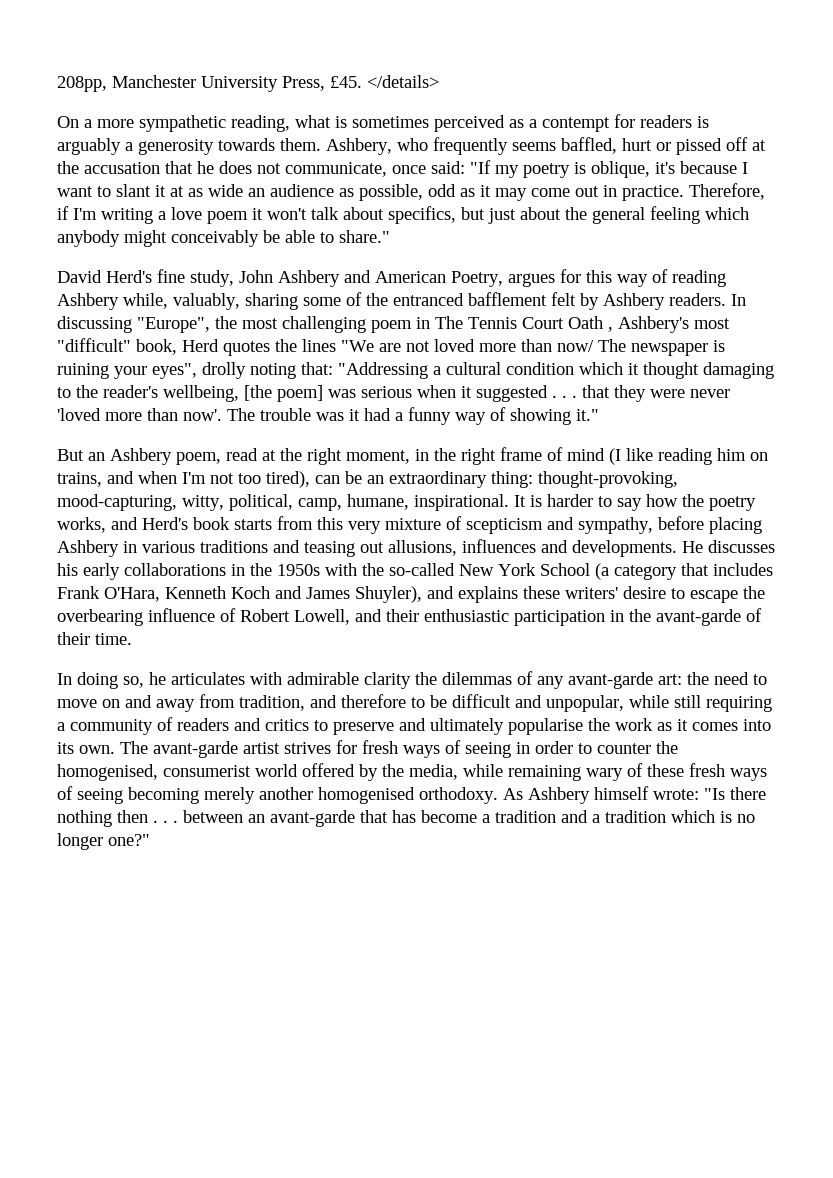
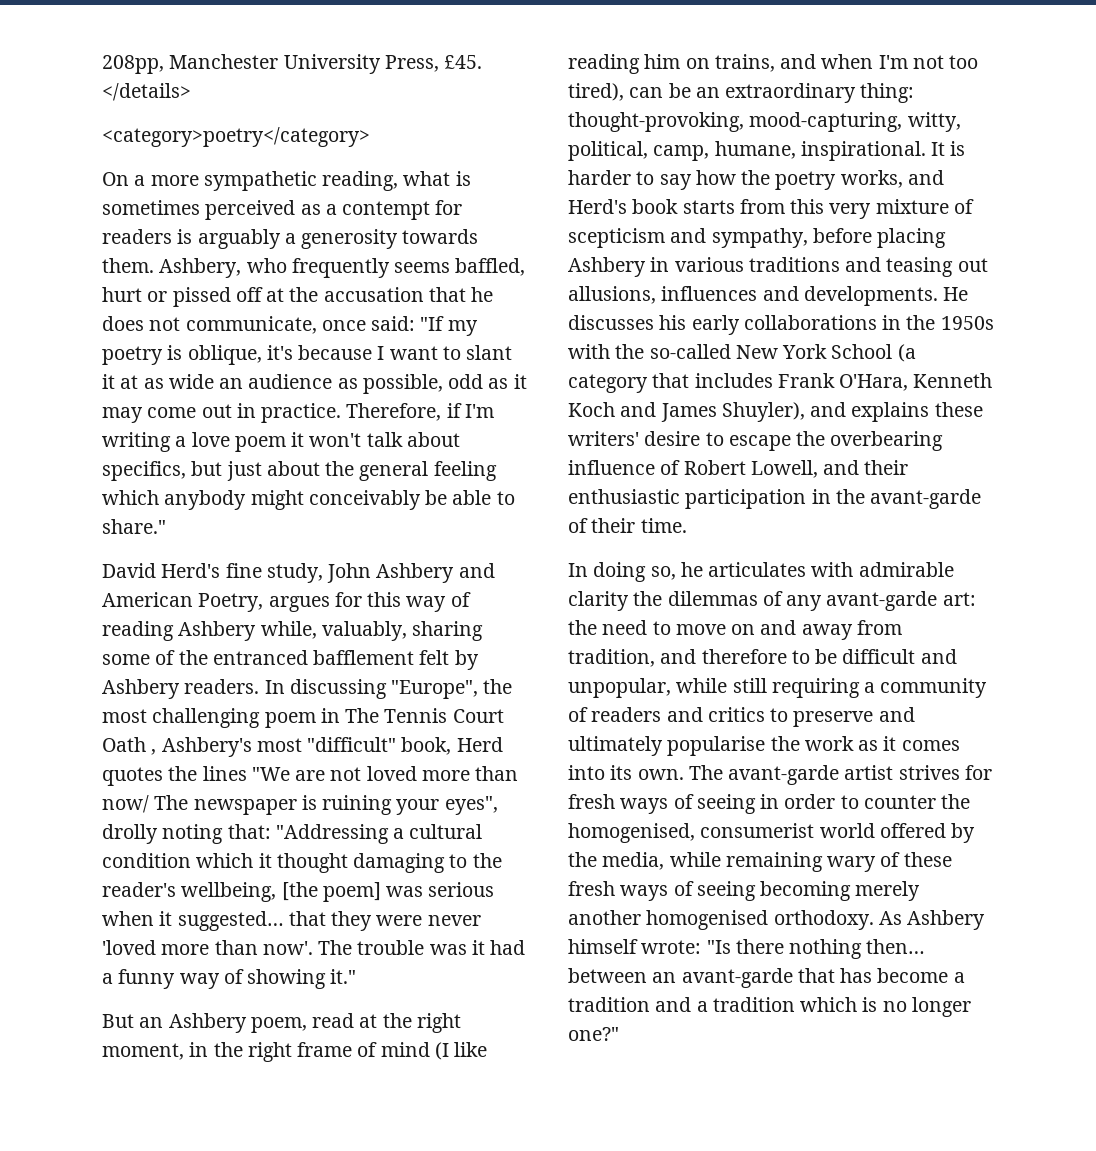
+ <category>poetry</category>
- "Addressing a cultural condition which it thought damaging to the reader's wellbeing, [the poem] was serious when it suggested . . . that they were never 'loved more than now'.
+ "Addressing a cultural condition which it thought damaging to the reader's wellbeing, [the poem] was serious when it suggested… that they were never 'loved more than now'.
- As Ashbery himself wrote: "Is there nothing then . . . between an avant-garde that has become a tradition and a tradition which is no longer one?"
+ As Ashbery himself wrote: "Is there nothing then… between an avant-garde that has become a tradition and a tradition which is no longer one?"

